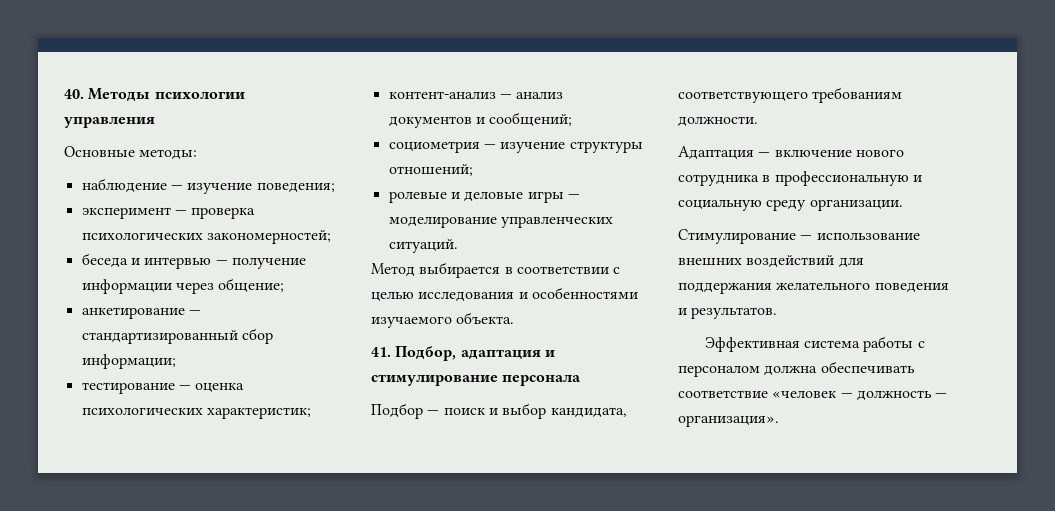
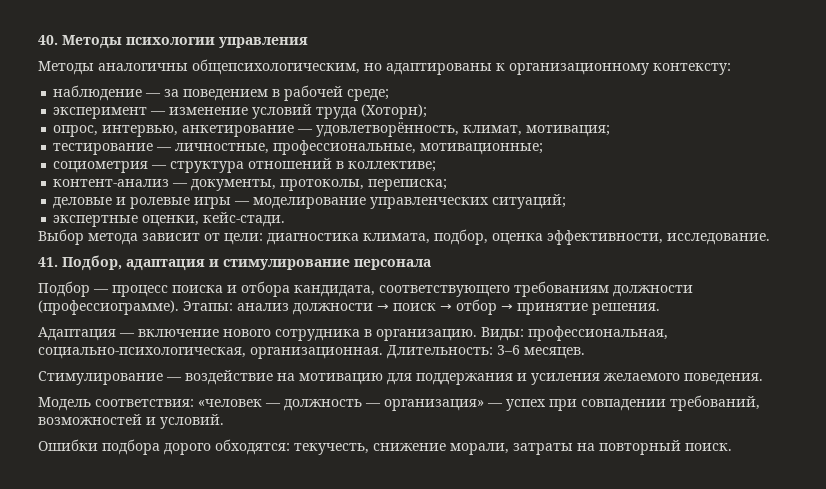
- Основные методы:
- наблюдение — изучение поведения;
- эксперимент — проверка психологических закономерностей;
- беседа и интервью — получение информации через общение;
- анкетирование — стандартизированный сбор информации;
- тестирование — оценка психологических характеристик;
- контент-анализ — анализ документов и сообщений;
- социометрия — изучение структуры отношений;
- ролевые и деловые игры — моделирование управленческих ситуаций.
- Метод выбирается в соответствии с целью исследования и особенностями изучаемого объекта.
+ Методы аналогичны общепсихологическим, но адаптированы к организационному контексту:
+ наблюдение — за поведением в рабочей среде;
+ эксперимент — изменение условий труда (Хоторн);
+ опрос, интервью, анкетирование — удовлетворённость, климат, мотивация;
+ тестирование — личностные, профессиональные, мотивационные;
+ социометрия — структура отношений в коллективе;
+ контент-анализ — документы, протоколы, переписка;
+ деловые и ролевые игры — моделирование управленческих ситуаций;
+ экспертные оценки, кейс-стади.
+ Выбор метода зависит от цели: диагностика климата, подбор, оценка эффективности, исследование.
- Подбор — поиск и выбор кандидата, соответствующего требованиям должности.
+ Подбор — процесс поиска и отбора кандидата, соответствующего требованиям должности (профессиограмме). Этапы: анализ должности → поиск → отбор → принятие решения.
- Адаптация — включение нового сотрудника в профессиональную и социальную среду организации.
- Стимулирование — использование внешних воздействий для поддержания желательного поведения и результатов.
- Эффективная система работы с персоналом должна обеспечивать соответствие «человек — должность — организация».
+ Адаптация — включение нового сотрудника в организацию. Виды: профессиональная, социально-психологическая, организационная. Длительность: 3–6 месяцев.
+ Стимулирование — воздействие на мотивацию для поддержания и усиления желаемого поведения.
+ Модель соответствия: «человек — должность — организация» — успех при совпадении требований, возможностей и условий.
+ Ошибки подбора дорого обходятся: текучесть, снижение морали, затраты на повторный поиск.

